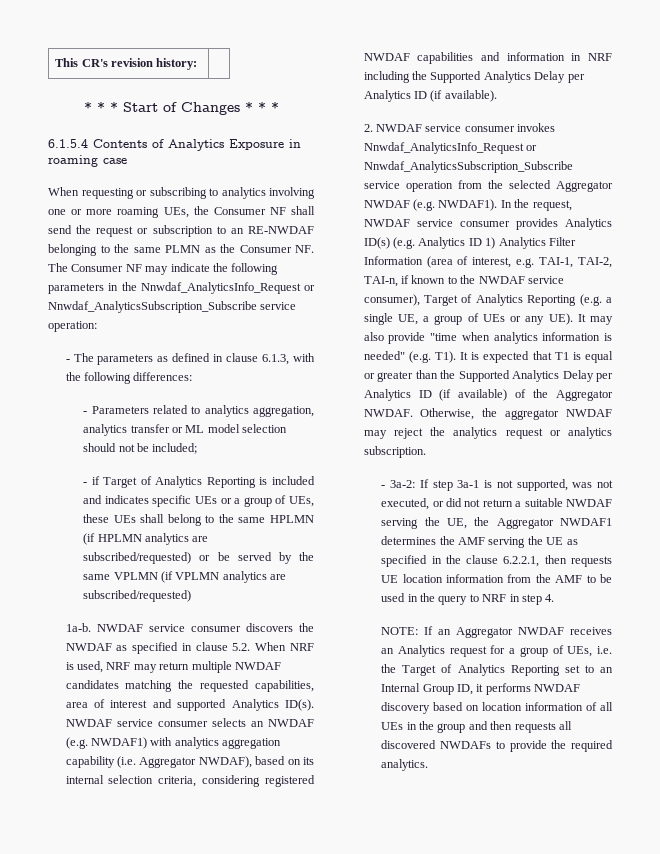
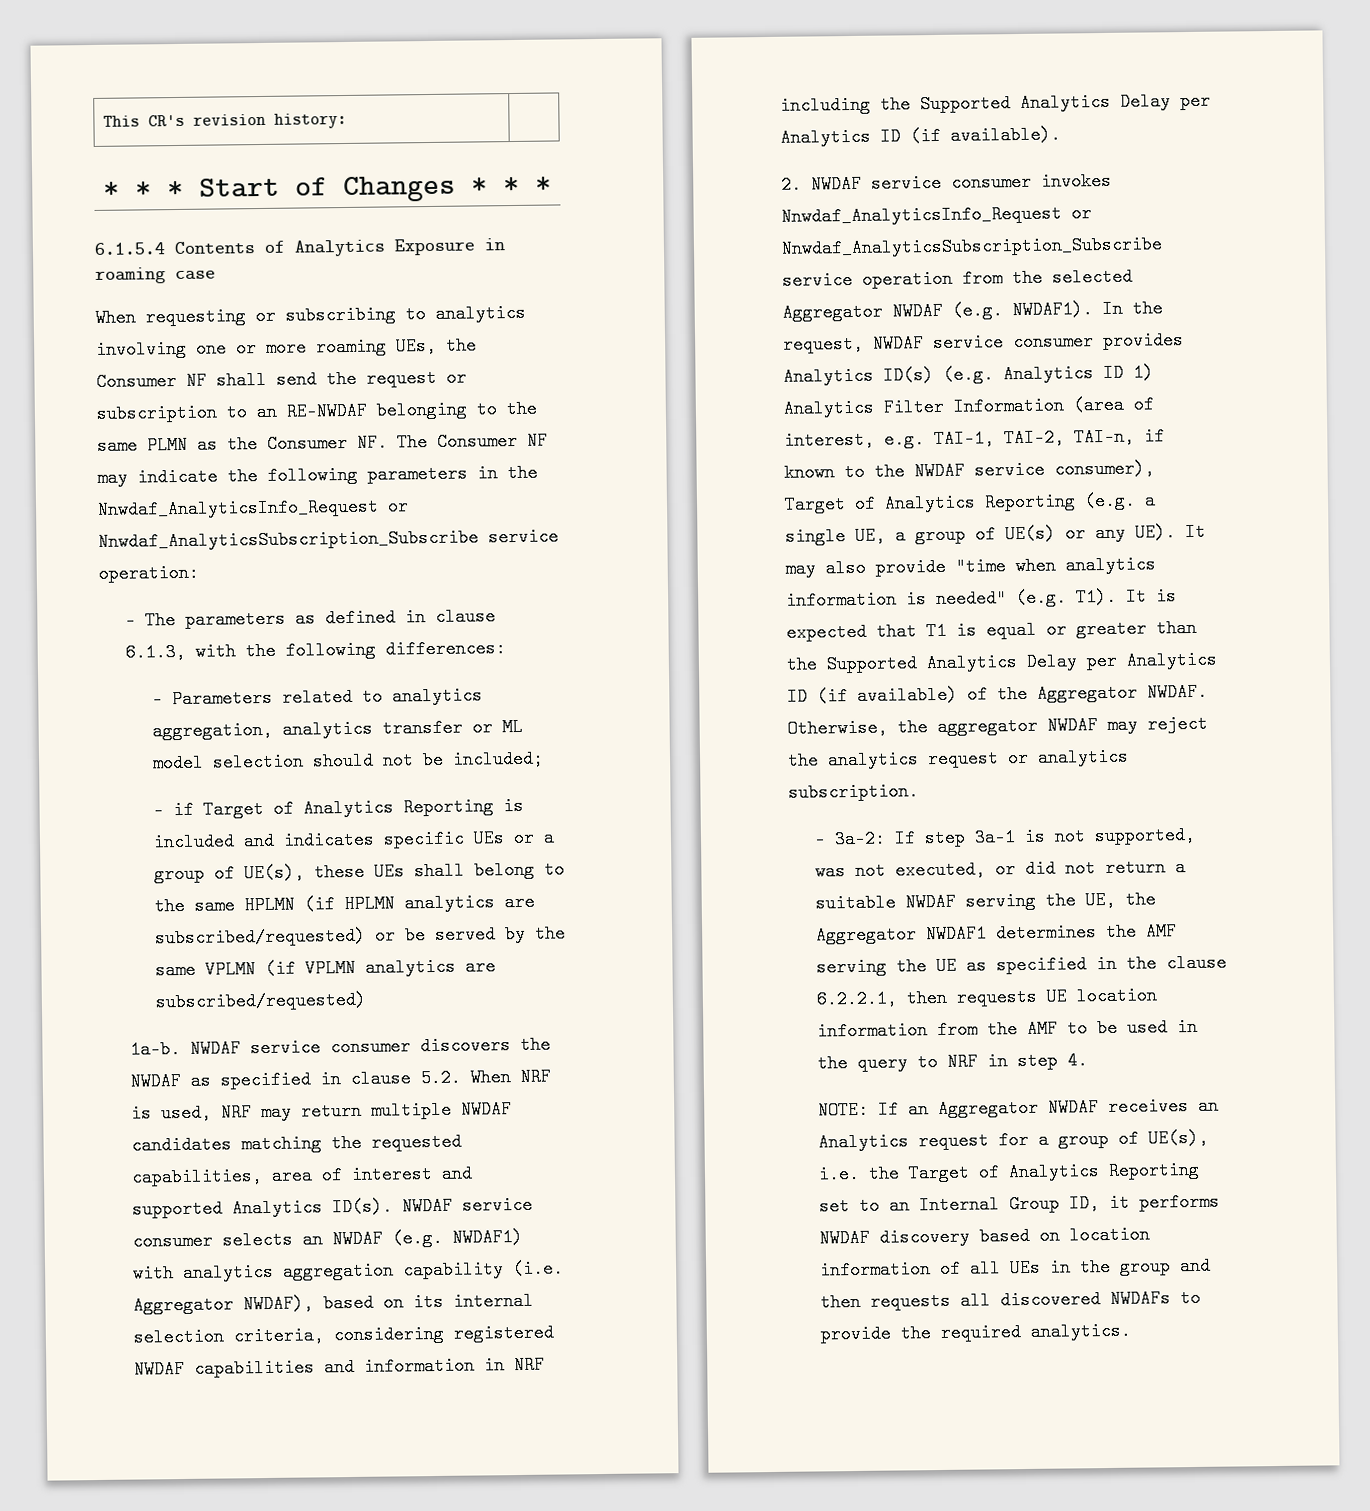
- - if Target of Analytics Reporting is included and indicates specific UEs or a group of UEs, these UEs shall belong to the same HPLMN (if HPLMN analytics are subscribed/requested) or be served by the same VPLMN (if VPLMN analytics are subscribed/requested)
+ - if Target of Analytics Reporting is included and indicates specific UEs or a group of UE(s), these UEs shall belong to the same HPLMN (if HPLMN analytics are subscribed/requested) or be served by the same VPLMN (if VPLMN analytics are subscribed/requested)
- In the request, NWDAF service consumer provides Analytics ID(s) (e.g. Analytics ID 1) Analytics Filter Information (area of interest, e.g. TAI-1, TAI-2, TAI-n, if known to the NWDAF service consumer), Target of Analytics Reporting (e.g. a single UE, a group of UEs or any UE). It may also provide "time when analytics information is needed" (e.g. T1). It is expected that T1 is equal or greater than the Supported Analytics Delay per Analytics ID (if available) of the Aggregator NWDAF.
+ In the request, NWDAF service consumer provides Analytics ID(s) (e.g. Analytics ID 1) Analytics Filter Information (area of interest, e.g. TAI-1, TAI-2, TAI-n, if known to the NWDAF service consumer), Target of Analytics Reporting (e.g. a single UE, a group of UE(s) or any UE). It may also provide "time when analytics information is needed" (e.g. T1). It is expected that T1 is equal or greater than the Supported Analytics Delay per Analytics ID (if available) of the Aggregator NWDAF.
- NOTE: If an Aggregator NWDAF receives an Analytics request for a group of UEs, i.e. the Target of Analytics Reporting set to an Internal Group ID, it performs NWDAF discovery based on location information of all UEs in the group and then requests all discovered NWDAFs to provide the required analytics.
+ NOTE: If an Aggregator NWDAF receives an Analytics request for a group of UE(s), i.e. the Target of Analytics Reporting set to an Internal Group ID, it performs NWDAF discovery based on location information of all UEs in the group and then requests all discovered NWDAFs to provide the required analytics.

